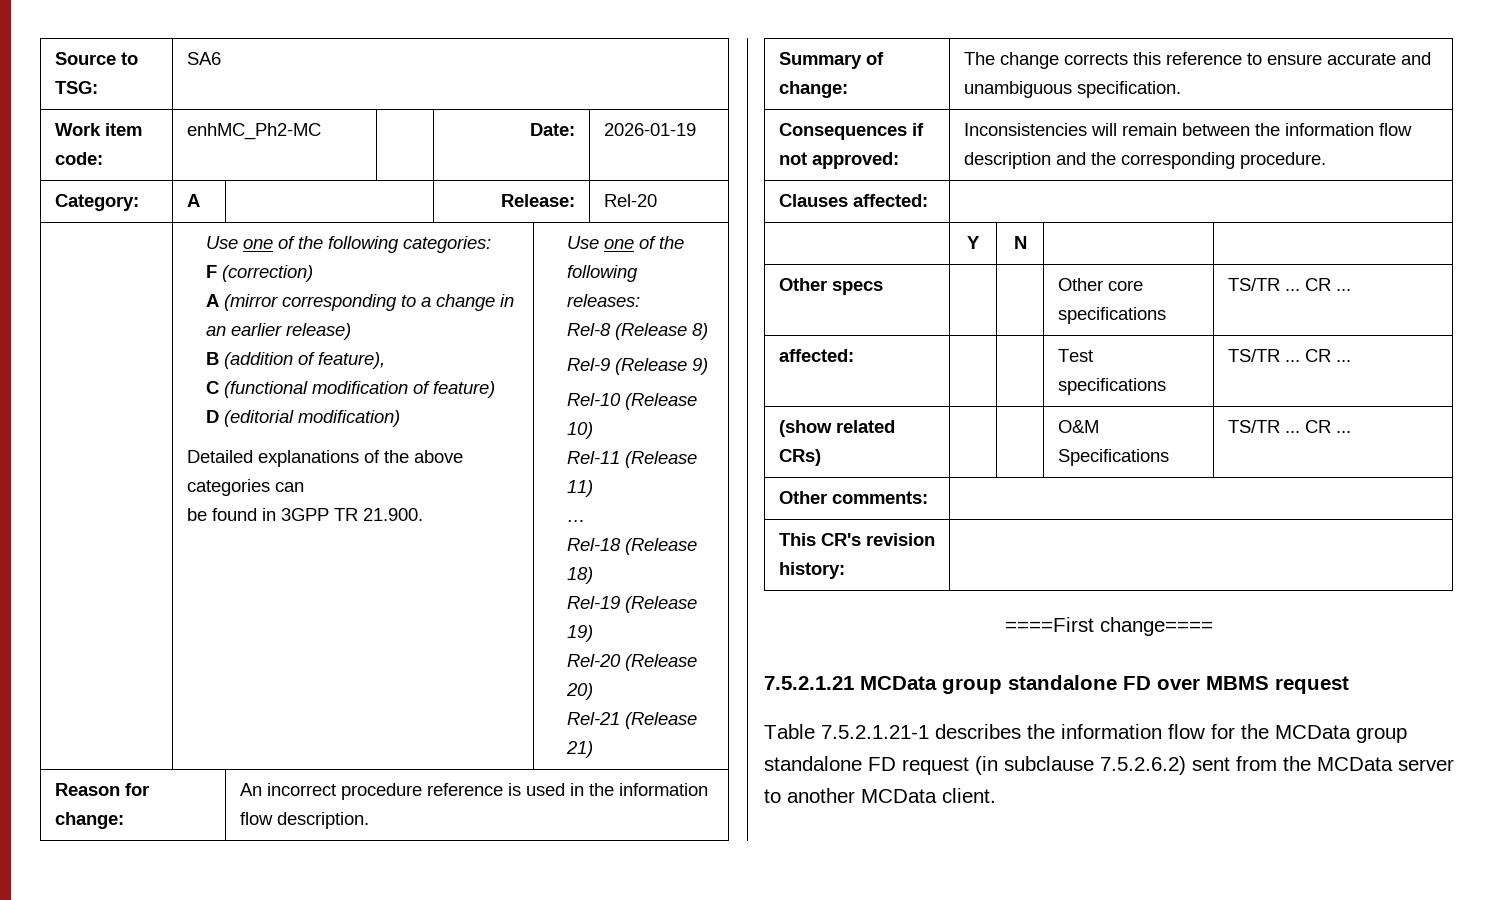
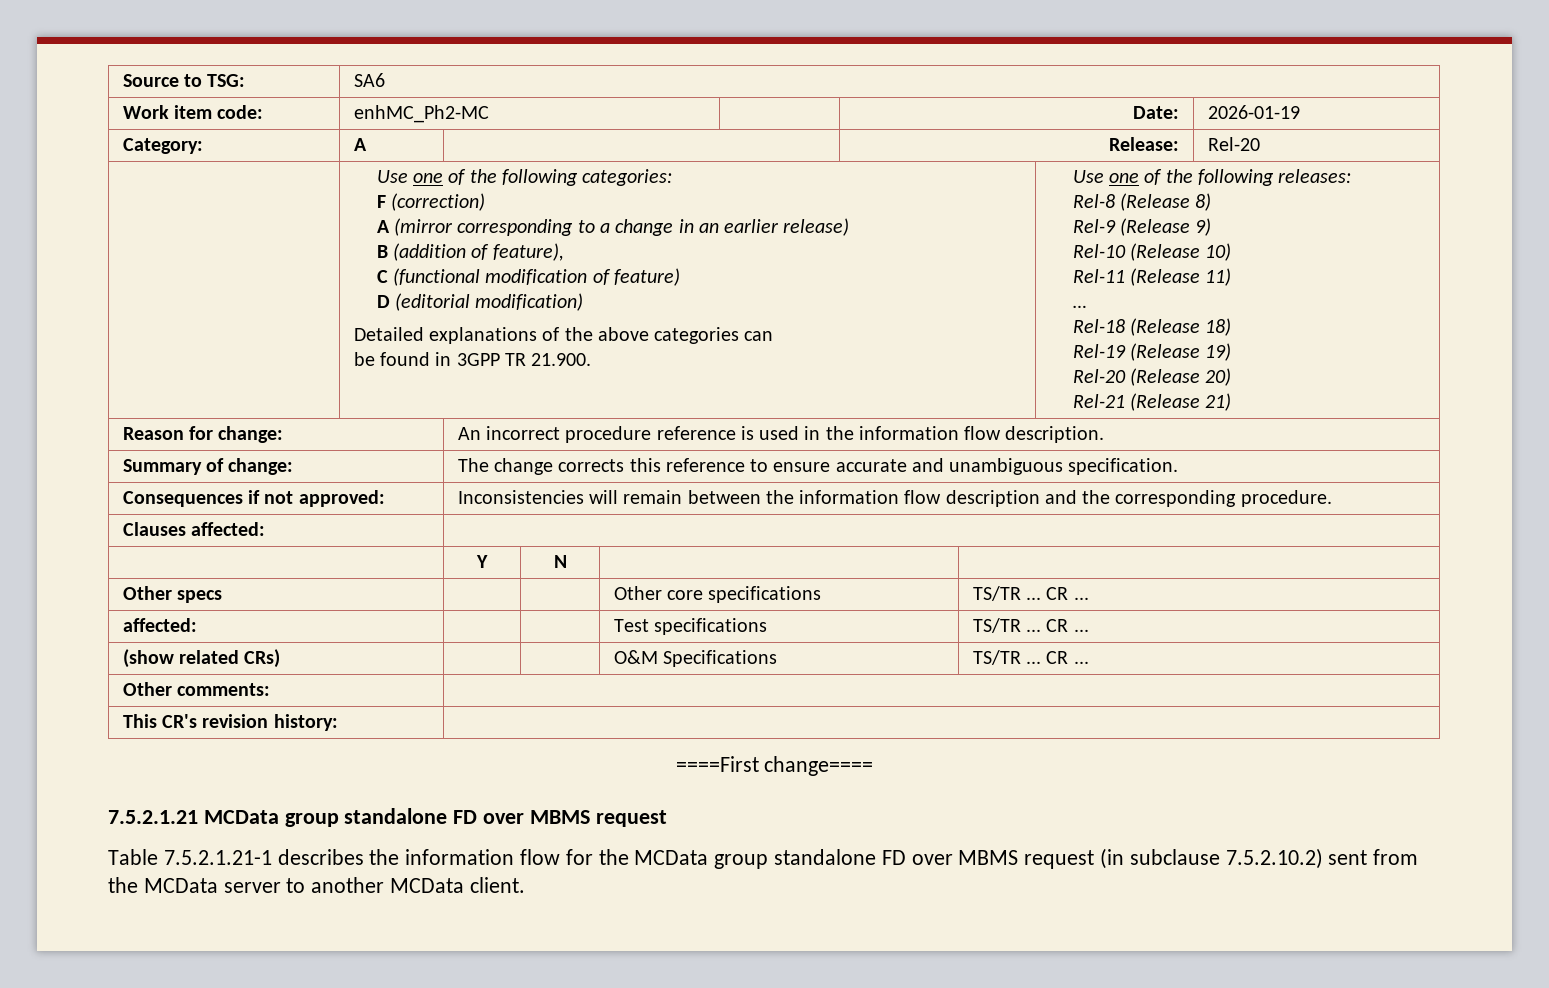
- Table 7.5.2.1.21-1 describes the information flow for the MCData group standalone FD request (in subclause 7.5.2.6.2) sent from the MCData server to another MCData client.
+ Table 7.5.2.1.21-1 describes the information flow for the MCData group standalone FD over MBMS request (in subclause 7.5.2.10.2) sent from the MCData server to another MCData client.

